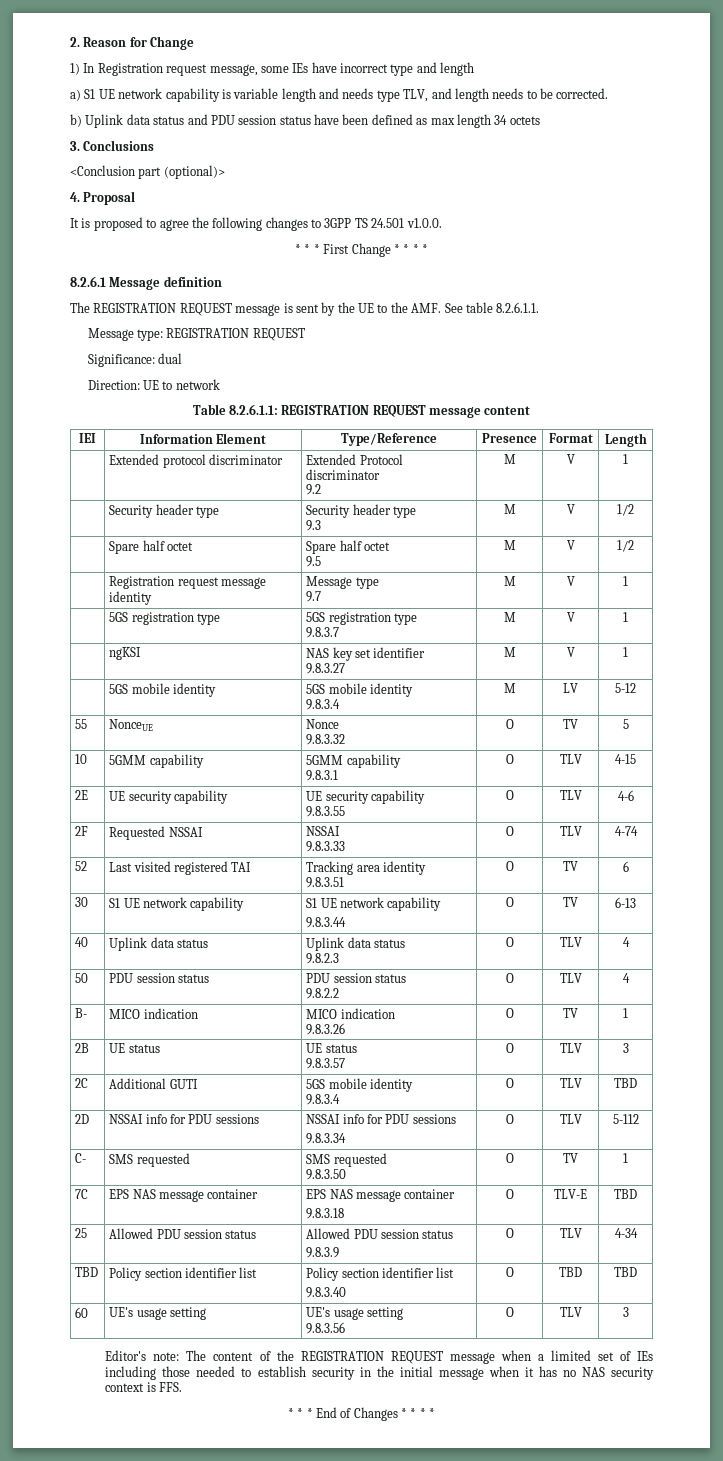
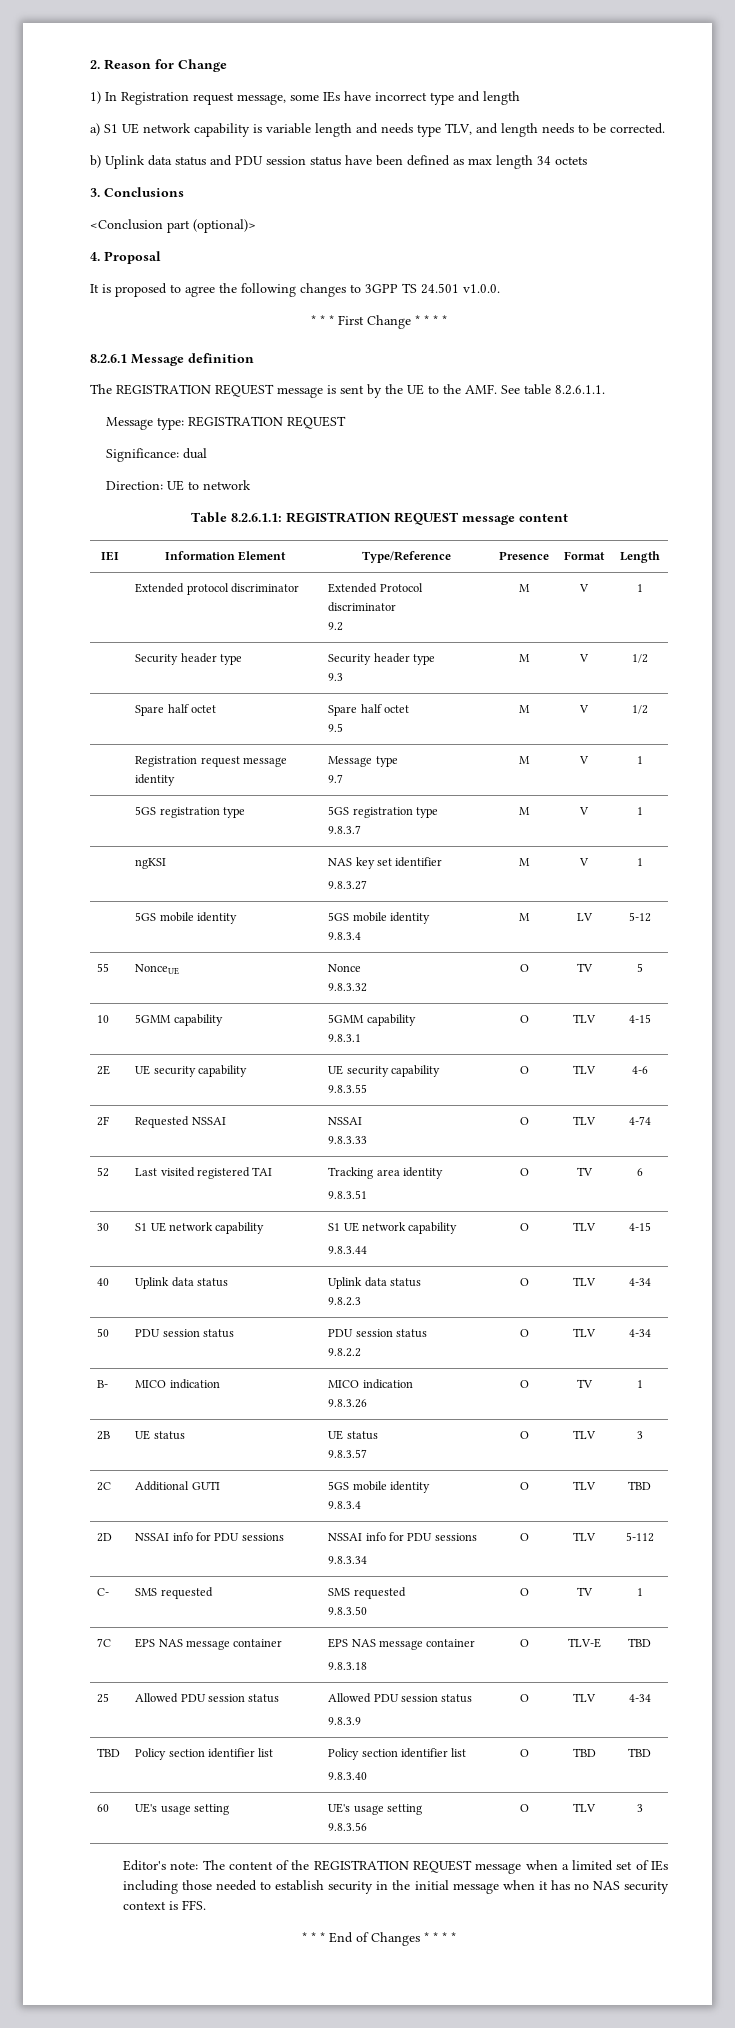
  30 | S1 UE network capability | S1 UE network capability
- 9.8.3.44 | O | TV | 6-13
+ 9.8.3.44 | O | TLV | 4-15
  40 | Uplink data status | Uplink data status
- 9.8.2.3 | O | TLV | 4
+ 9.8.2.3 | O | TLV | 4-34
  50 | PDU session status | PDU session status
- 9.8.2.2 | O | TLV | 4
+ 9.8.2.2 | O | TLV | 4-34

